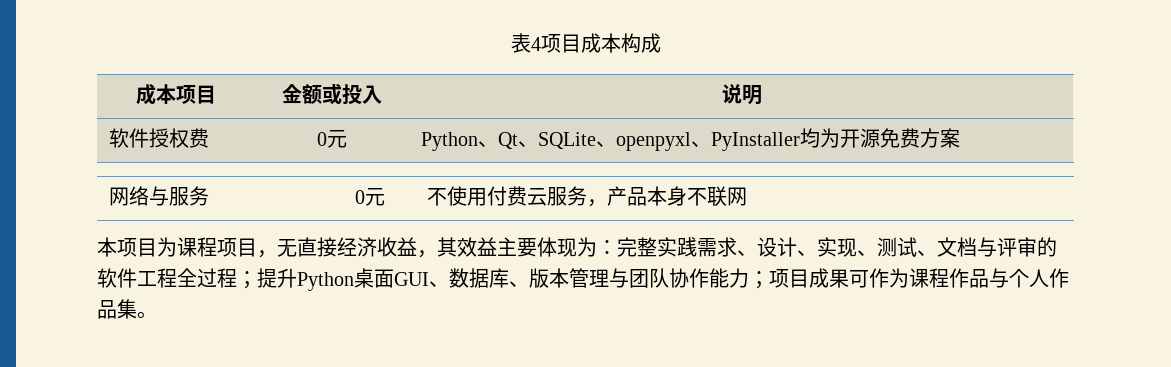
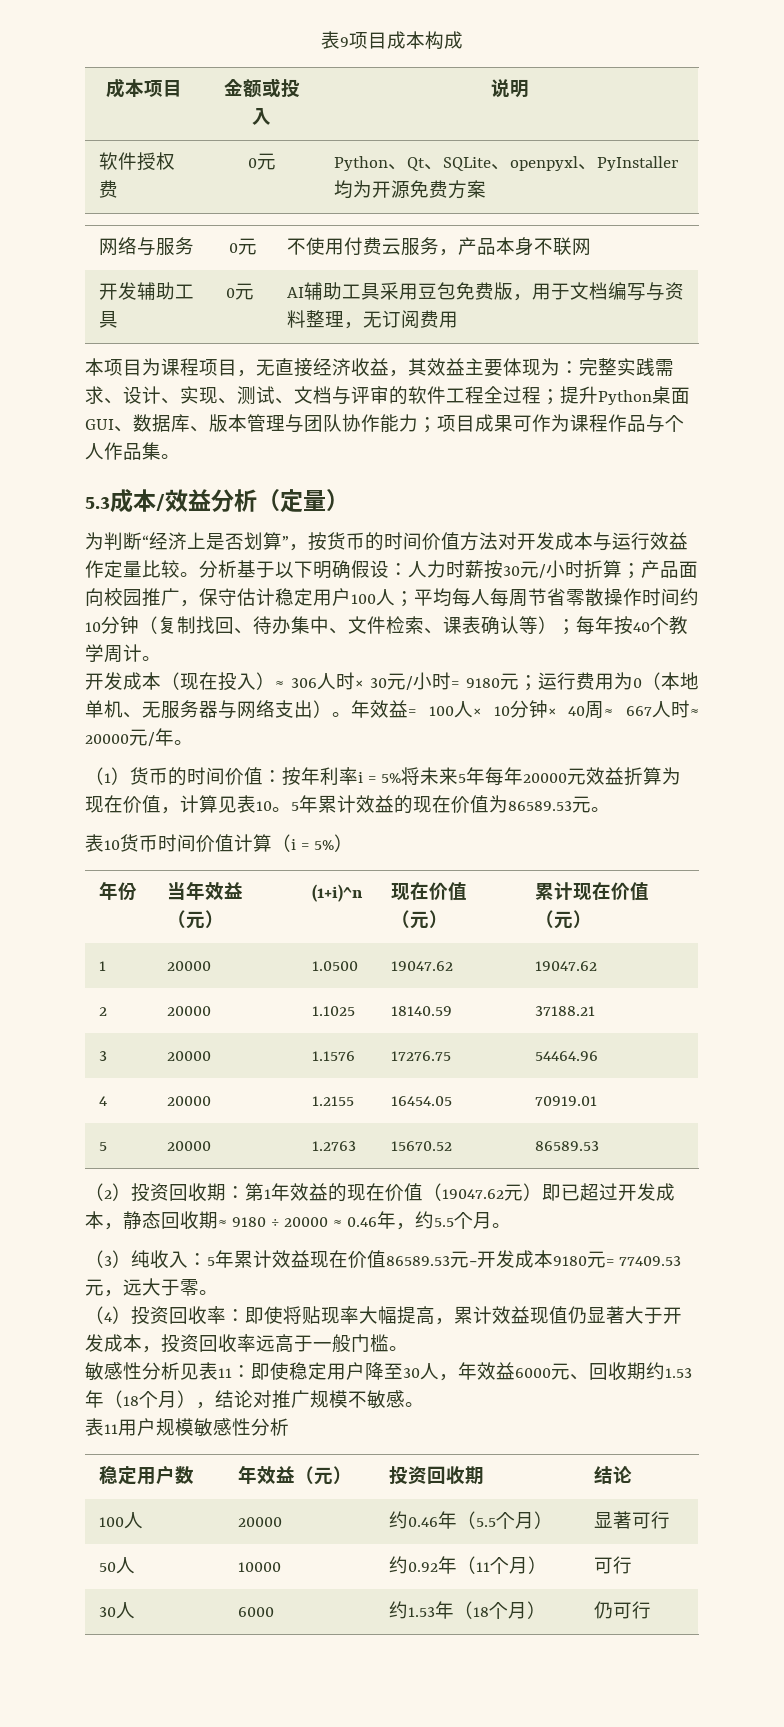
- 表4项目成本构成
+ 表9项目成本构成
+ 开发辅助工具 | 0元 | AI辅助工具采用豆包免费版，用于文档编写与资料整理，无订阅费用
+ 5.3成本/效益分析（定量）
+ 为判断“经济上是否划算”，按货币的时间价值方法对开发成本与运行效益作定量比较。分析基于以下明确假设：人力时薪按30元/小时折算；产品面向校园推广，保守估计稳定用户100人；平均每人每周节省零散操作时间约10分钟（复制找回、待办集中、文件检索、课表确认等）；每年按40个教学周计。
+ 开发成本（现在投入）≈ 306人时× 30元/小时= 9180元；运行费用为0（本地单机、无服务器与网络支出）。年效益= 100人× 10分钟× 40周≈ 667人时≈ 20000元/年。
+ （1）货币的时间价值：按年利率i = 5%将未来5年每年20000元效益折算为现在价值，计算见表10。5年累计效益的现在价值为86589.53元。
+ 表10货币时间价值计算（i = 5%）
+ 年份 | 当年效益（元） | (1+i)^n | 现在价值（元） | 累计现在价值（元）
+ 1 | 20000 | 1.0500 | 19047.62 | 19047.62
+ 2 | 20000 | 1.1025 | 18140.59 | 37188.21
+ 3 | 20000 | 1.1576 | 17276.75 | 54464.96
+ 4 | 20000 | 1.2155 | 16454.05 | 70919.01
+ 5 | 20000 | 1.2763 | 15670.52 | 86589.53
+ （2）投资回收期：第1年效益的现在价值（19047.62元）即已超过开发成本，静态回收期≈ 9180 ÷ 20000 ≈ 0.46年，约5.5个月。
+ （3）纯收入：5年累计效益现在价值86589.53元−开发成本9180元= 77409.53元，远大于零。
+ （4）投资回收率：即使将贴现率大幅提高，累计效益现值仍显著大于开发成本，投资回收率远高于一般门槛。
+ 敏感性分析见表11：即使稳定用户降至30人，年效益6000元、回收期约1.53年（18个月），结论对推广规模不敏感。
+ 表11用户规模敏感性分析
+ 稳定用户数 | 年效益（元） | 投资回收期 | 结论
+ 100人 | 20000 | 约0.46年（5.5个月） | 显著可行
+ 50人 | 10000 | 约0.92年（11个月） | 可行
+ 30人 | 6000 | 约1.53年（18个月） | 仍可行

